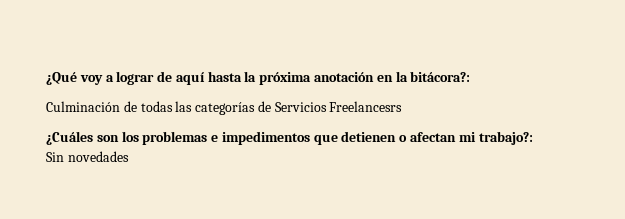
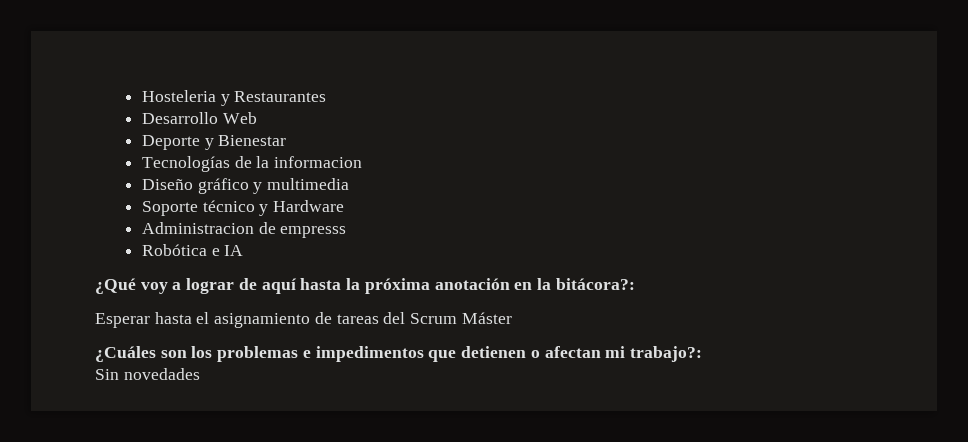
+ Hosteleria y Restaurantes
+ Desarrollo Web
+ Deporte y Bienestar
+ Tecnologías de la informacion
+ Diseño gráfico y multimedia
+ Soporte técnico y Hardware
+ Administracion de empresss
+ Robótica e IA
- Culminación de todas las categorías de Servicios Freelancesrs
+ Esperar hasta el asignamiento de tareas del Scrum Máster

